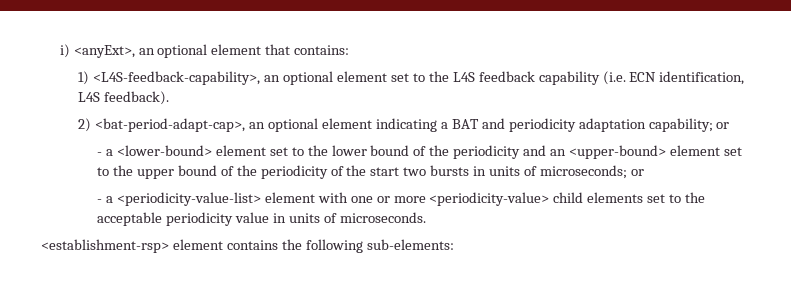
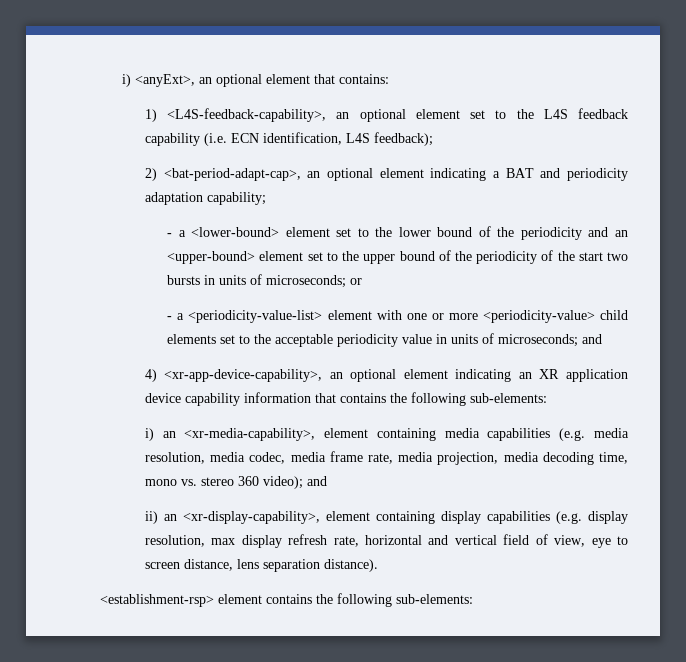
- 1) <L4S-feedback-capability>, an optional element set to the L4S feedback capability (i.e. ECN identification, L4S feedback).
+ 1) <L4S-feedback-capability>, an optional element set to the L4S feedback capability (i.e. ECN identification, L4S feedback);
- 2) <bat-period-adapt-cap>, an optional element indicating a BAT and periodicity adaptation capability; or
+ 2) <bat-period-adapt-cap>, an optional element indicating a BAT and periodicity adaptation capability;
- - a <periodicity-value-list> element with one or more <periodicity-value> child elements set to the acceptable periodicity value in units of microseconds.
+ - a <periodicity-value-list> element with one or more <periodicity-value> child elements set to the acceptable periodicity value in units of microseconds; and
+ 4) <xr-app-device-capability>, an optional element indicating an XR application device capability information that contains the following sub-elements:
+ i) an <xr-media-capability>, element containing media capabilities (e.g. media resolution, media codec, media frame rate, media projection, media decoding time, mono vs. stereo 360 video); and
+ ii) an <xr-display-capability>, element containing display capabilities (e.g. display resolution, max display refresh rate, horizontal and vertical field of view, eye to screen distance, lens separation distance).

